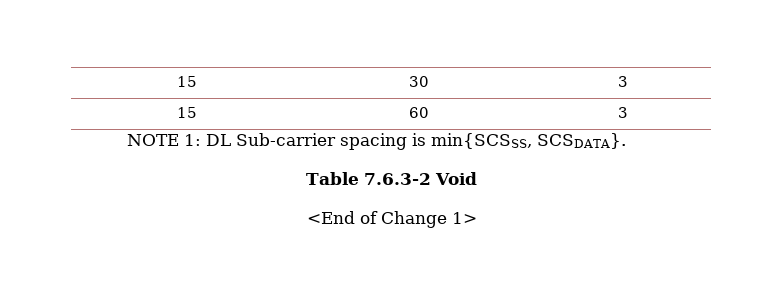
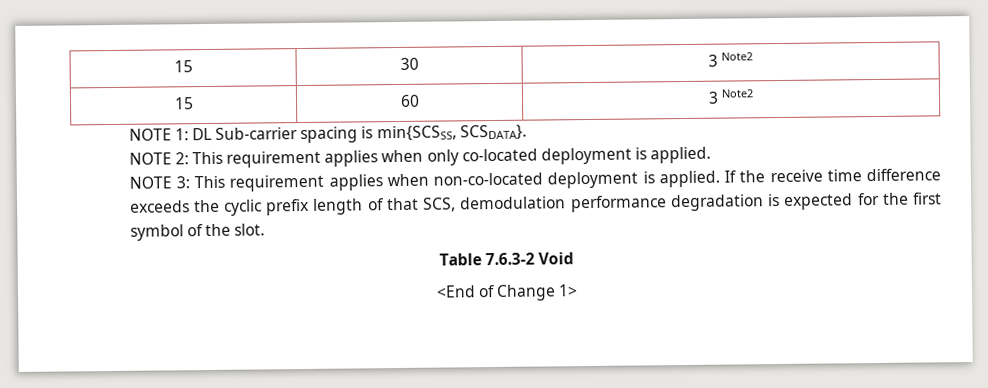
- 15 | 30 | 3
+ 15 | 30 | 3 Note2
- 15 | 60 | 3
+ 15 | 60 | 3 Note2
+ NOTE 2: This requirement applies when only co-located deployment is applied.
+ NOTE 3: This requirement applies when non-co-located deployment is applied. If the receive time difference exceeds the cyclic prefix length of that SCS, demodulation performance degradation is expected for the first symbol of the slot.

